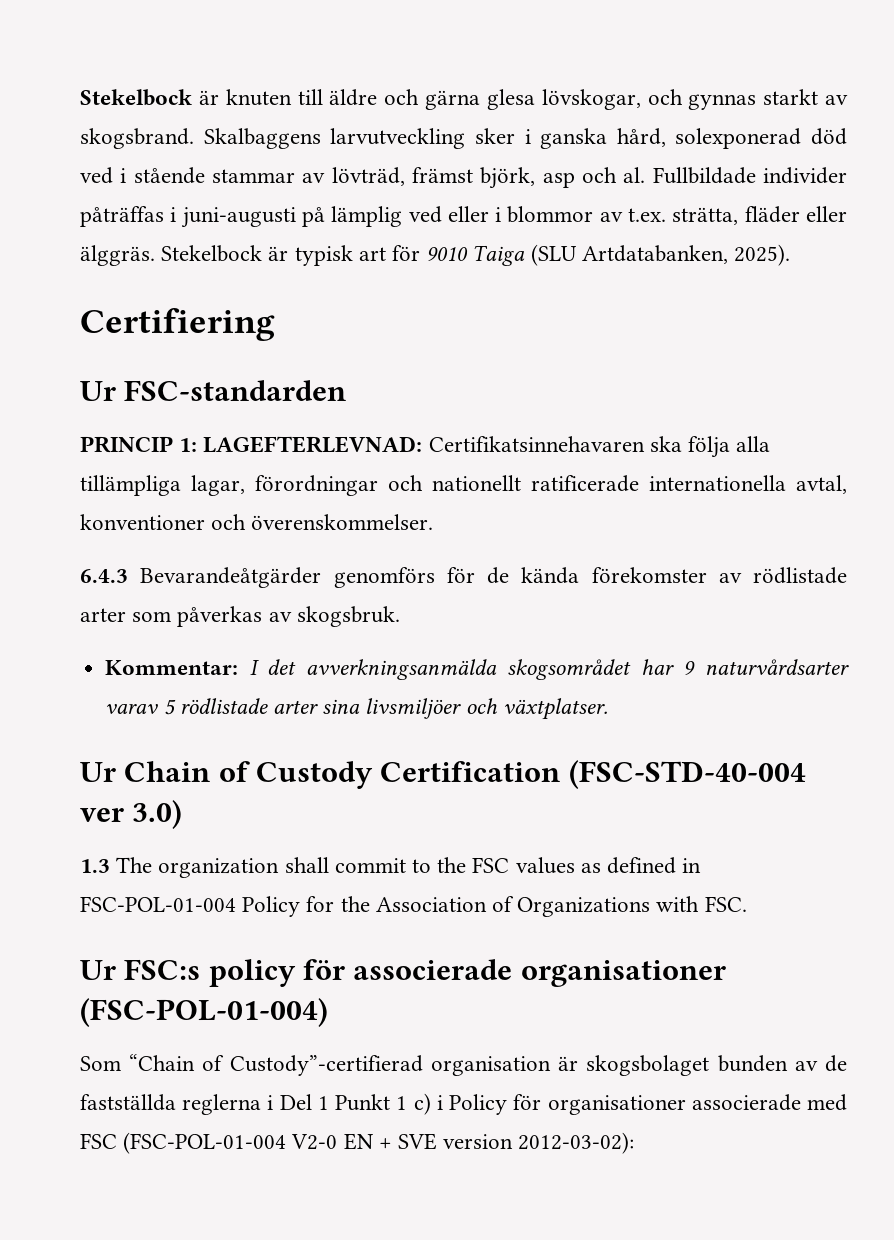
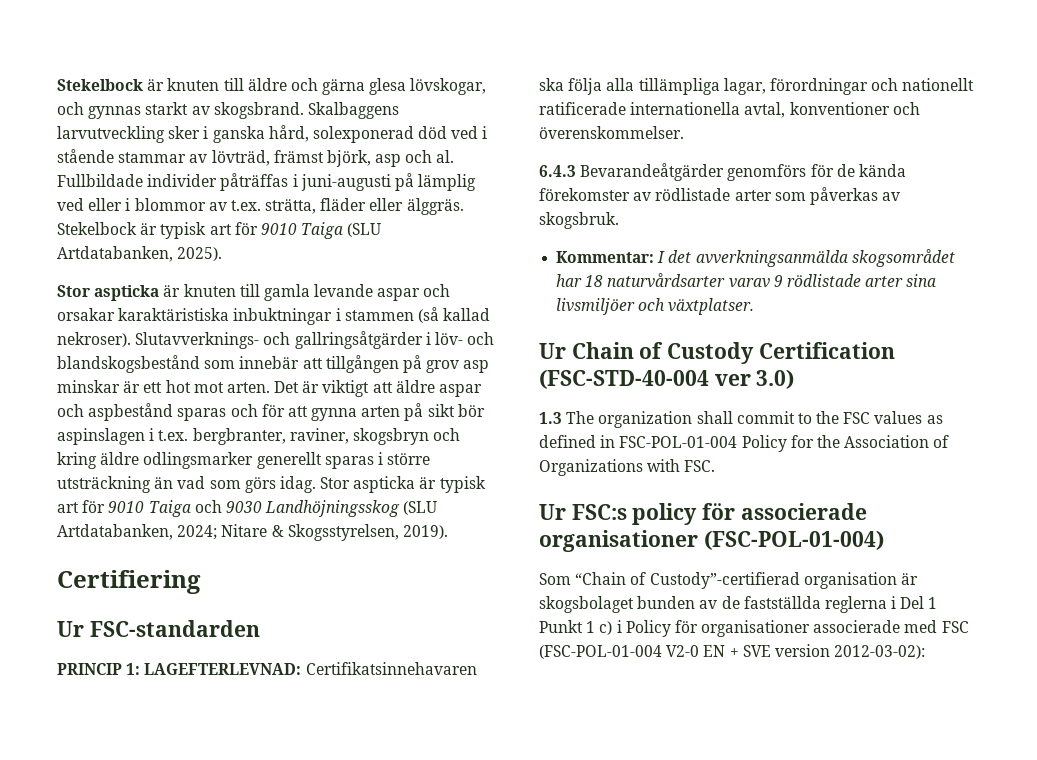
+ Stor aspticka är knuten till gamla levande aspar och orsakar karaktäristiska inbuktningar i stammen (så kallad nekroser). Slutavverknings- och gallringsåtgärder i löv- och blandskogsbestånd som innebär att tillgången på grov asp minskar är ett hot mot arten. Det är viktigt att äldre aspar och aspbestånd sparas och för att gynna arten på sikt bör aspinslagen i t.ex. bergbranter, raviner, skogsbryn och kring äldre odlingsmarker generellt sparas i större utsträckning än vad som görs idag. Stor aspticka är typisk art för 9010 Taiga och 9030 Landhöjningsskog (SLU Artdatabanken, 2024; Nitare & Skogsstyrelsen, 2019).
- Kommentar: I det avverkningsanmälda skogsområdet har 9 naturvårdsarter varav 5 rödlistade arter sina livsmiljöer och växtplatser.
+ Kommentar: I det avverkningsanmälda skogsområdet har 18 naturvårdsarter varav 9 rödlistade arter sina livsmiljöer och växtplatser.

